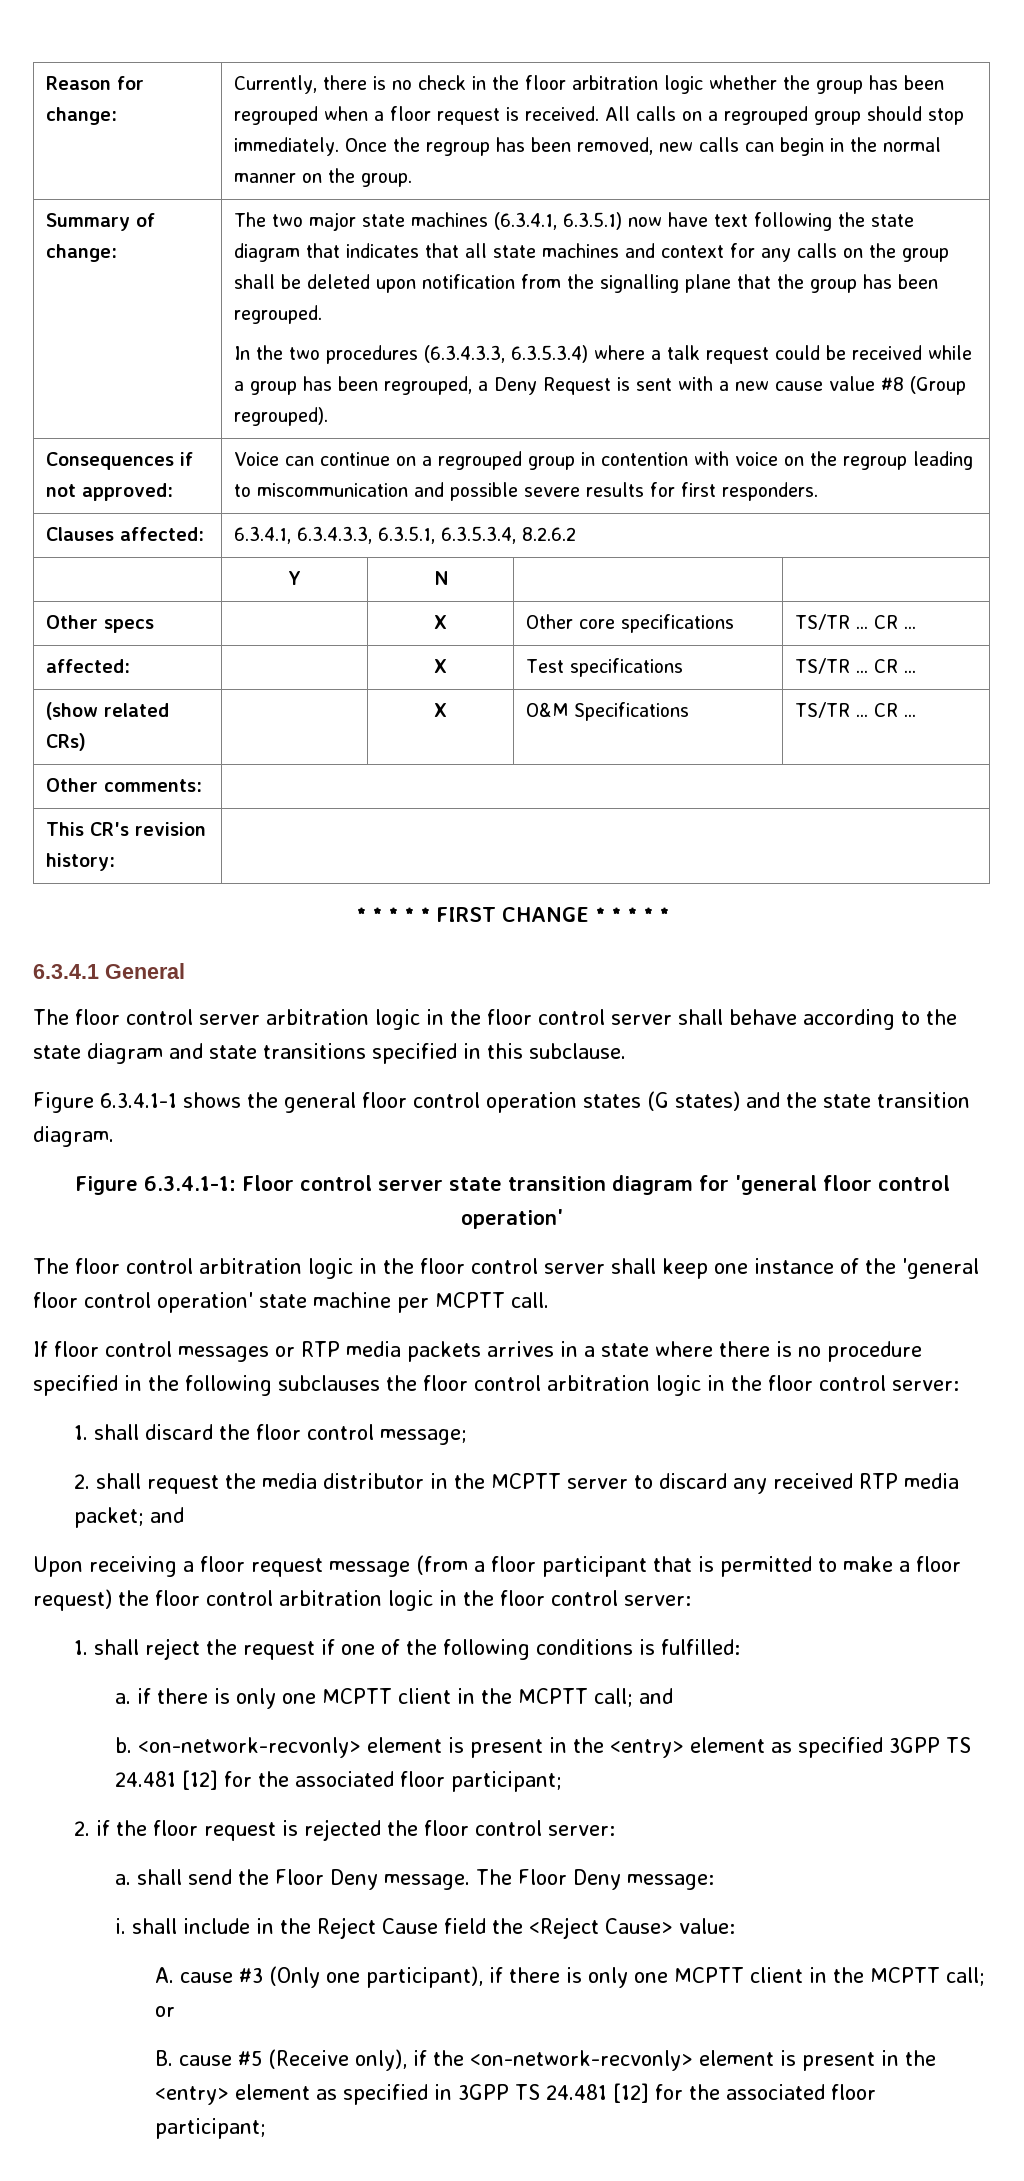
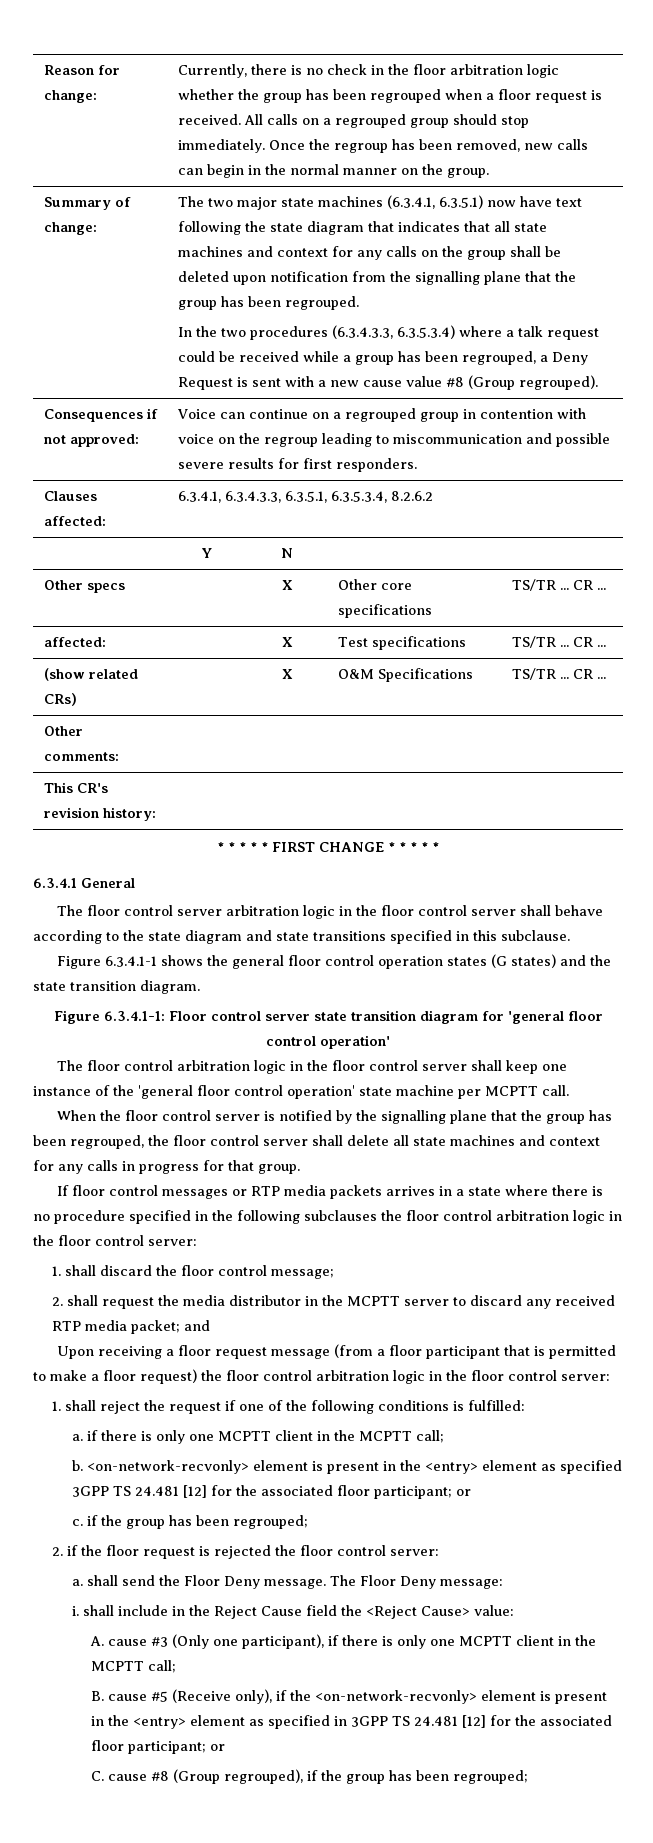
+ When the floor control server is notified by the signalling plane that the group has been regrouped, the floor control server shall delete all state machines and context for any calls in progress for that group.
- a. if there is only one MCPTT client in the MCPTT call; and
+ a. if there is only one MCPTT client in the MCPTT call;
- <on-network-recvonly> element is present in the <entry> element as specified 3GPP TS 24.481 [12] for the associated floor participant;
+ <on-network-recvonly> element is present in the <entry> element as specified 3GPP TS 24.481 [12] for the associated floor participant; or
+ c. if the group has been regrouped;
- A. cause #3 (Only one participant), if there is only one MCPTT client in the MCPTT call; or
+ A. cause #3 (Only one participant), if there is only one MCPTT client in the MCPTT call;
- B. cause #5 (Receive only), if the <on-network-recvonly> element is present in the <entry> element as specified in 3GPP TS 24.481 [12] for the associated floor participant;
+ B. cause #5 (Receive only), if the <on-network-recvonly> element is present in the <entry> element as specified in 3GPP TS 24.481 [12] for the associated floor participant; or
+ C. cause #8 (Group regrouped), if the group has been regrouped;

